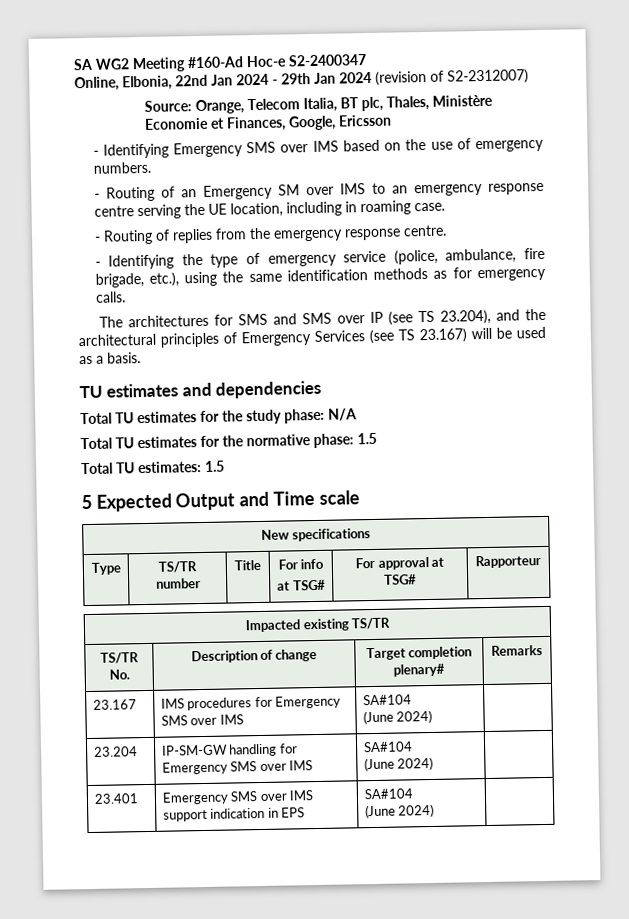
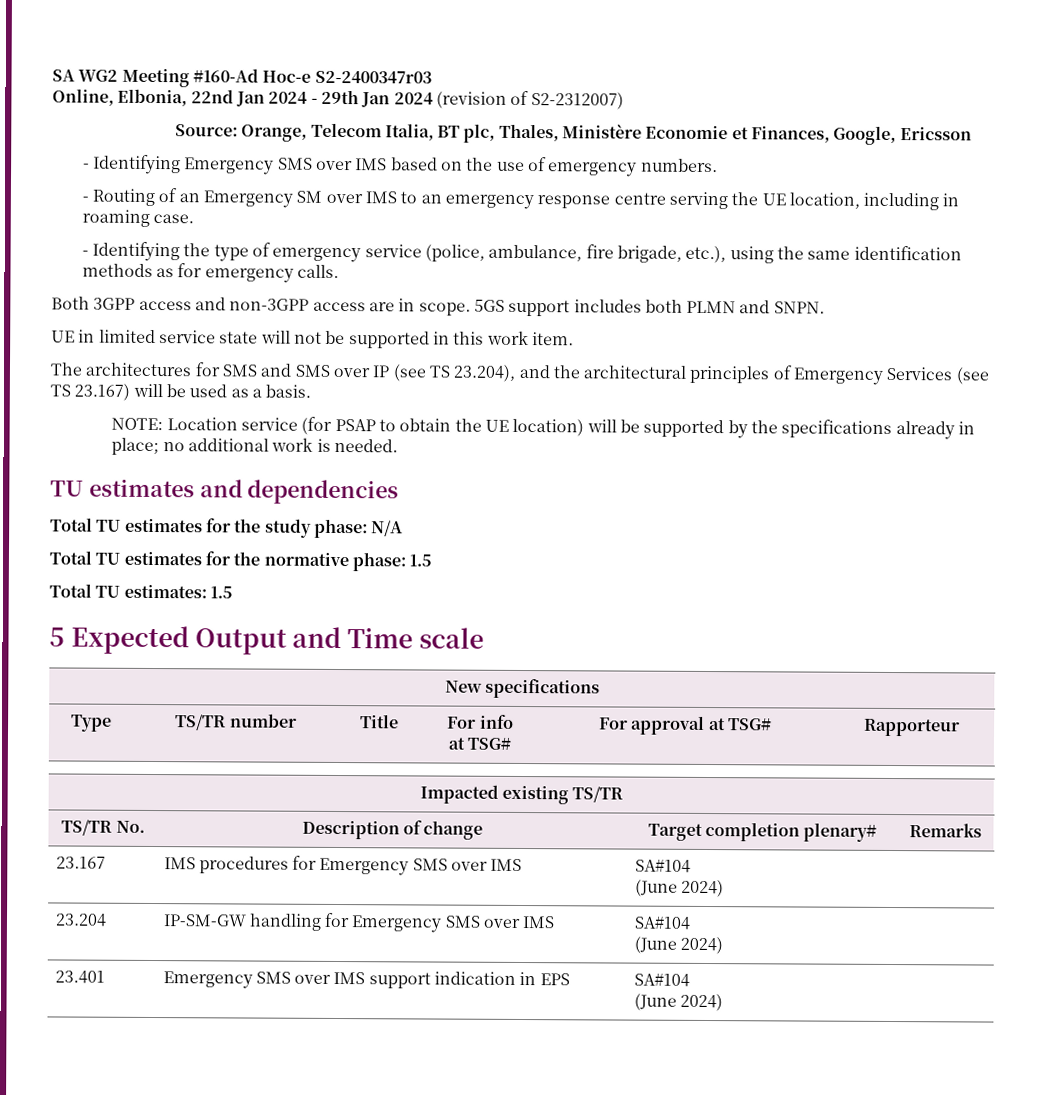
- SA WG2 Meeting #160-Ad Hoc-e S2-2400347
+ SA WG2 Meeting #160-Ad Hoc-e S2-2400347r03
- - Routing of replies from the emergency response centre.
+ Both 3GPP access and non-3GPP access are in scope. 5GS support includes both PLMN and SNPN.
+ UE in limited service state will not be supported in this work item.
+ NOTE: Location service (for PSAP to obtain the UE location) will be supported by the specifications already in place; no additional work is needed.

